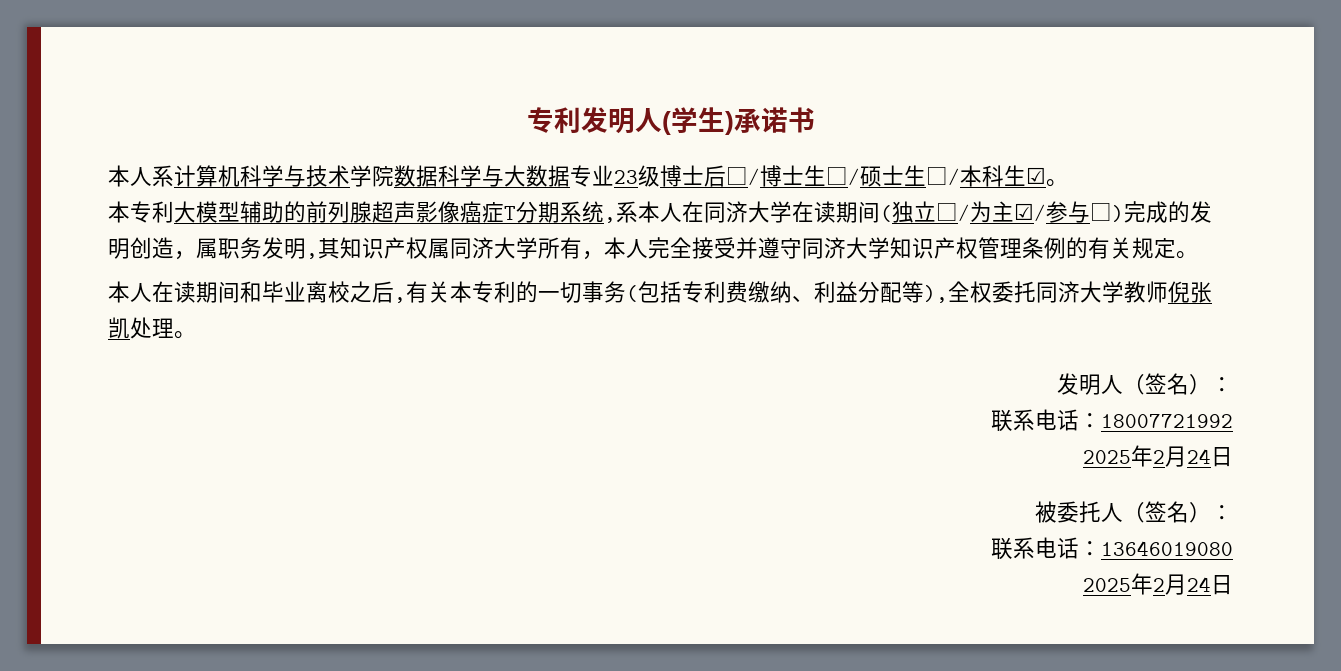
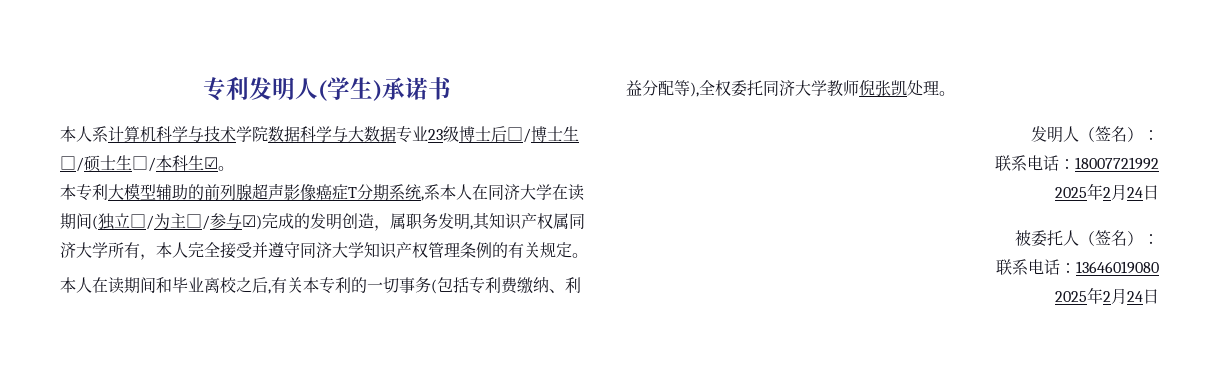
- 本专利大模型辅助的前列腺超声影像癌症T分期系统,系本人在同济大学在读期间(独立□/为主☑/参与□)完成的发明创造，属职务发明,其知识产权属同济大学所有，本人完全接受并遵守同济大学知识产权管理条例的有关规定。
+ 本专利大模型辅助的前列腺超声影像癌症T分期系统,系本人在同济大学在读期间(独立□/为主□/参与☑)完成的发明创造，属职务发明,其知识产权属同济大学所有，本人完全接受并遵守同济大学知识产权管理条例的有关规定。

